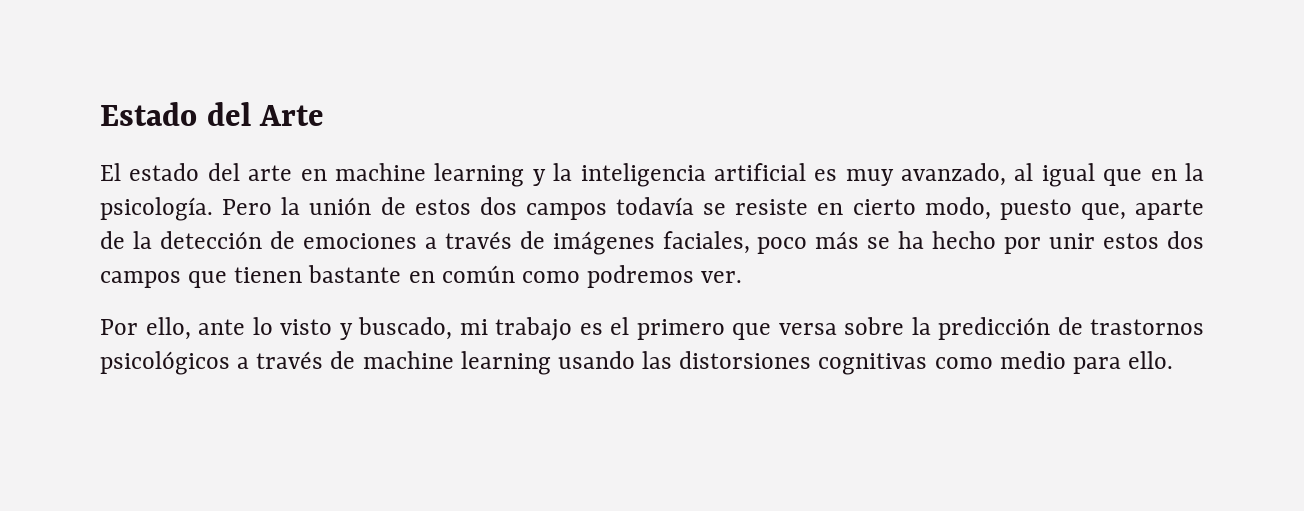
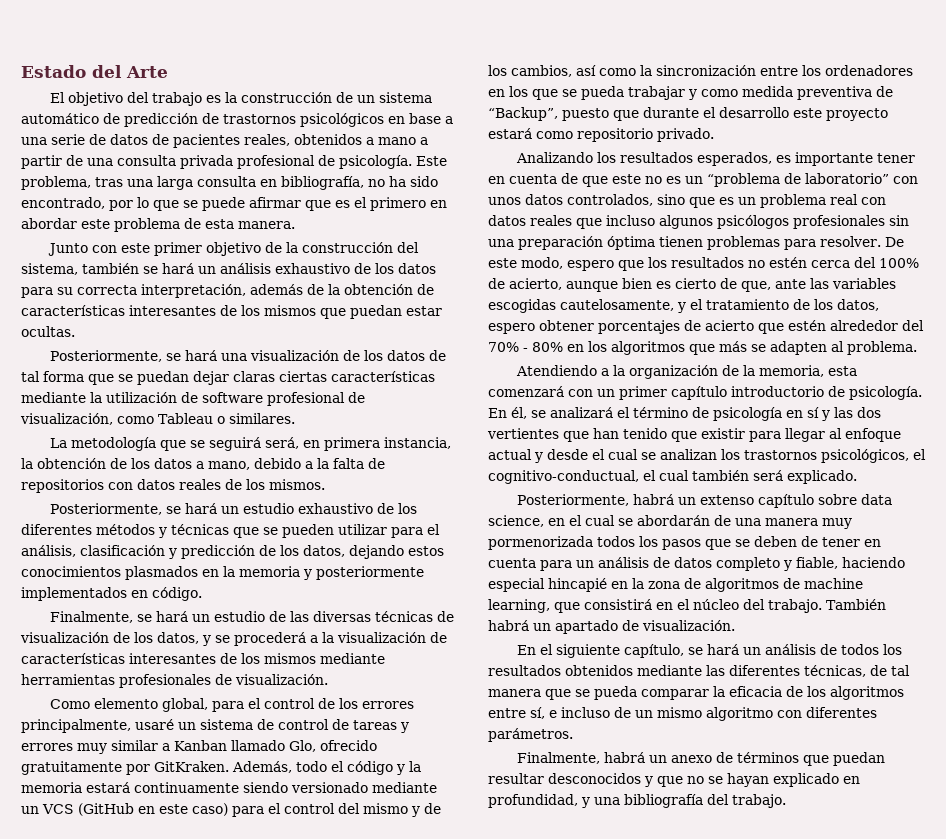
- El estado del arte en machine learning y la inteligencia artificial es muy avanzado, al igual que en la psicología. Pero la unión de estos dos campos todavía se resiste en cierto modo, puesto que, aparte de la detección de emociones a través de imágenes faciales, poco más se ha hecho por unir estos dos campos que tienen bastante en común como podremos ver.
- Por ello, ante lo visto y buscado, mi trabajo es el primero que versa sobre la predicción de trastornos psicológicos a través de machine learning usando las distorsiones cognitivas como medio para ello.
+ El objetivo del trabajo es la construcción de un sistema automático de predicción de trastornos psicológicos en base a una serie de datos de pacientes reales, obtenidos a mano a partir de una consulta privada profesional de psicología. Este problema, tras una larga consulta en bibliografía, no ha sido encontrado, por lo que se puede afirmar que es el primero en abordar este problema de esta manera.
+ Junto con este primer objetivo de la construcción del sistema, también se hará un análisis exhaustivo de los datos para su correcta interpretación, además de la obtención de características interesantes de los mismos que puedan estar ocultas.
+ Posteriormente, se hará una visualización de los datos de tal forma que se puedan dejar claras ciertas características mediante la utilización de software profesional de visualización, como Tableau o similares.
+ La metodología que se seguirá será, en primera instancia, la obtención de los datos a mano, debido a la falta de repositorios con datos reales de los mismos.
+ Posteriormente, se hará un estudio exhaustivo de los diferentes métodos y técnicas que se pueden utilizar para el análisis, clasificación y predicción de los datos, dejando estos conocimientos plasmados en la memoria y posteriormente implementados en código.
+ Finalmente, se hará un estudio de las diversas técnicas de visualización de los datos, y se procederá a la visualización de características interesantes de los mismos mediante herramientas profesionales de visualización.
+ Como elemento global, para el control de los errores principalmente, usaré un sistema de control de tareas y errores muy similar a Kanban llamado Glo, ofrecido gratuitamente por GitKraken. Además, todo el código y la memoria estará continuamente siendo versionado mediante un VCS (GitHub en este caso) para el control del mismo y de los cambios, así como la sincronización entre los ordenadores en los que se pueda trabajar y como medida preventiva de “Backup”, puesto que durante el desarrollo este proyecto estará como repositorio privado.
+ Analizando los resultados esperados, es importante tener en cuenta de que este no es un “problema de laboratorio” con unos datos controlados, sino que es un problema real con datos reales que incluso algunos psicólogos profesionales sin una preparación óptima tienen problemas para resolver. De este modo, espero que los resultados no estén cerca del 100% de acierto, aunque bien es cierto de que, ante las variables escogidas cautelosamente, y el tratamiento de los datos, espero obtener porcentajes de acierto que estén alrededor del 70% - 80% en los algoritmos que más se adapten al problema.
+ Atendiendo a la organización de la memoria, esta comenzará con un primer capítulo introductorio de psicología. En él, se analizará el término de psicología en sí y las dos vertientes que han tenido que existir para llegar al enfoque actual y desde el cual se analizan los trastornos psicológicos, el cognitivo-conductual, el cual también será explicado.
+ Posteriormente, habrá un extenso capítulo sobre data science, en el cual se abordarán de una manera muy pormenorizada todos los pasos que se deben de tener en cuenta para un análisis de datos completo y fiable, haciendo especial hincapié en la zona de algoritmos de machine learning, que consistirá en el núcleo del trabajo. También habrá un apartado de visualización.
+ En el siguiente capítulo, se hará un análisis de todos los resultados obtenidos mediante las diferentes técnicas, de tal manera que se pueda comparar la eficacia de los algoritmos entre sí, e incluso de un mismo algoritmo con diferentes parámetros.
+ Finalmente, habrá un anexo de términos que puedan resultar desconocidos y que no se hayan explicado en profundidad, y una bibliografía del trabajo.

